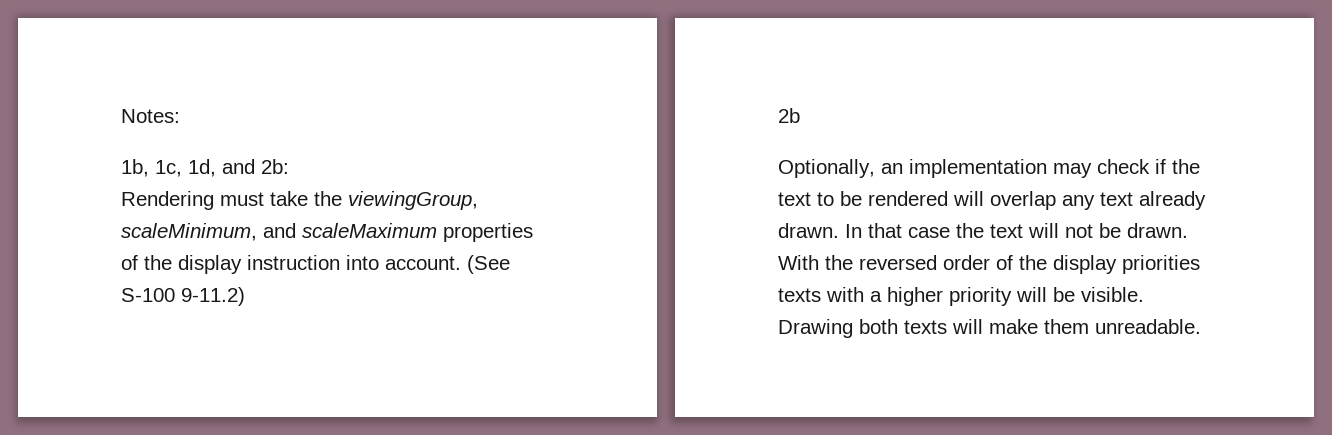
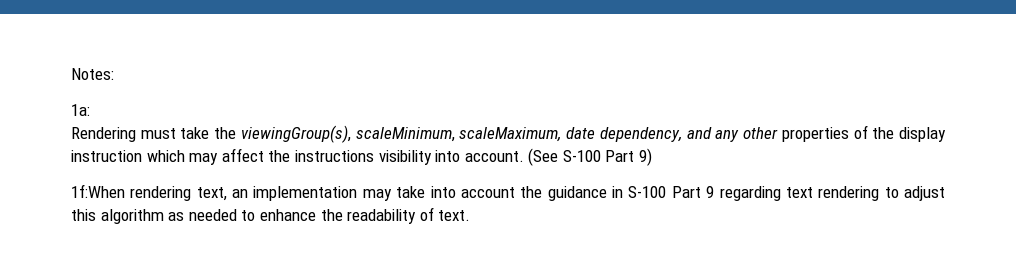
- 1b, 1c, 1d, and 2b:
+ 1a:
- Rendering must take the viewingGroup, scaleMinimum, and scaleMaximum properties of the display instruction into account. (See S-100 9-11.2)
- 2b
- Optionally, an implementation may check if the text to be rendered will overlap any text already drawn. In that case the text will not be drawn. With the reversed order of the display priorities texts with a higher priority will be visible. Drawing both texts will make them unreadable.
+ Rendering must take the viewingGroup(s), scaleMinimum, scaleMaximum, date dependency, and any other properties of the display instruction which may affect the instructions visibility into account. (See S-100 Part 9)
+ 1f:When rendering text, an implementation may take into account the guidance in S-100 Part 9 regarding text rendering to adjust this algorithm as needed to enhance the readability of text.

